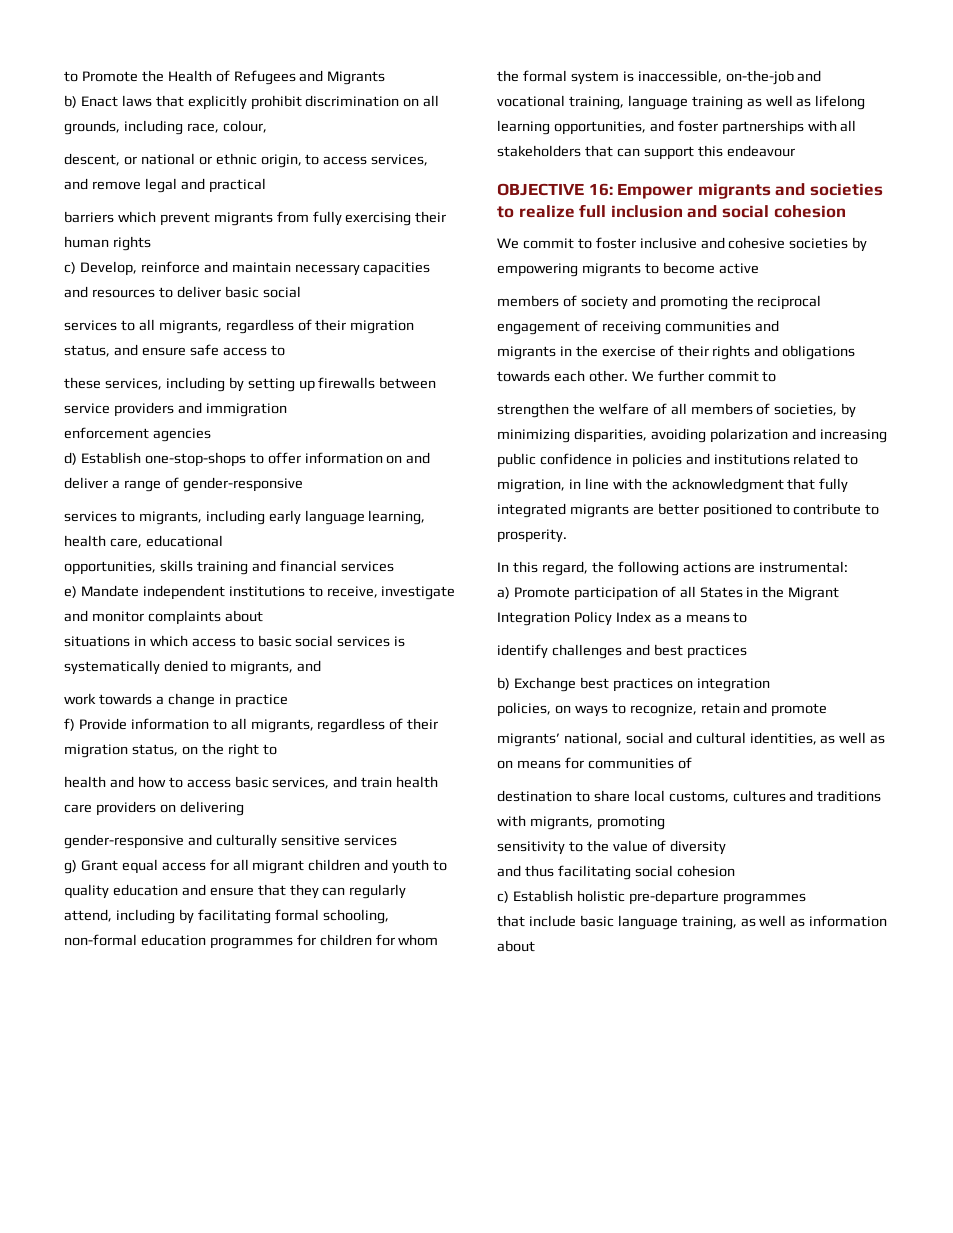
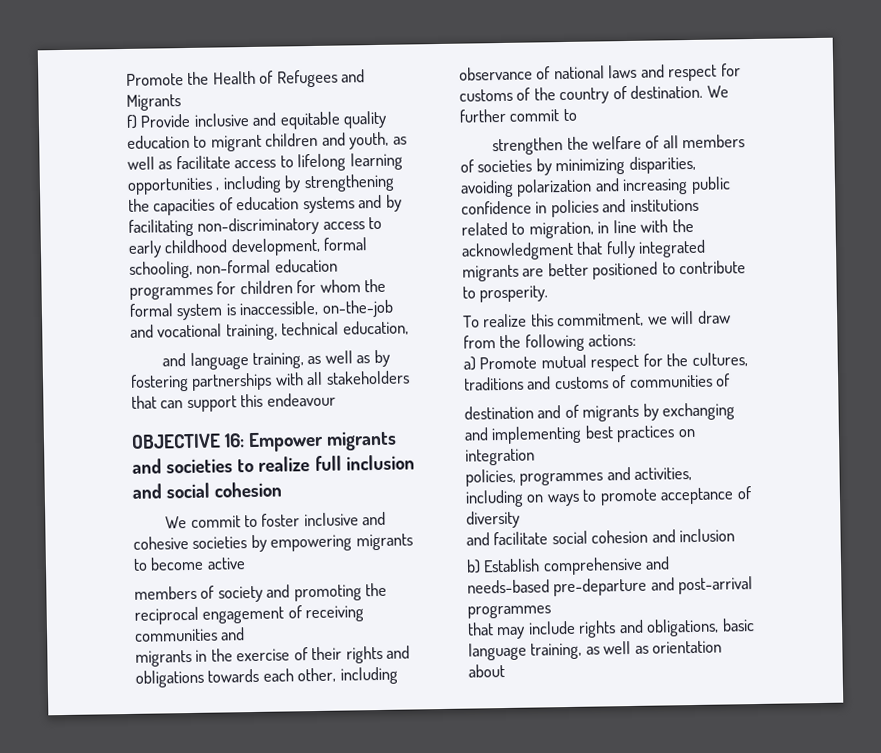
- to Promote the Health of Refugees and Migrants
+ Promote the Health of Refugees and Migrants
- b) Enact laws that explicitly prohibit discrimination on all grounds, including race, colour,
- descent, or national or ethnic origin, to access services, and remove legal and practical
- barriers which prevent migrants from fully exercising their human rights
- c) Develop, reinforce and maintain necessary capacities and resources to deliver basic social
- services to all migrants, regardless of their migration status, and ensure safe access to
- these services, including by setting up firewalls between service providers and immigration
- enforcement agencies
- d) Establish one-stop-shops to offer information on and deliver a range of gender-responsive
- services to migrants, including early language learning, health care, educational
- opportunities, skills training and financial services
- e) Mandate independent institutions to receive, investigate and monitor complaints about
- situations in which access to basic social services is systematically denied to migrants, and
- work towards a change in practice
- f) Provide information to all migrants, regardless of their migration status, on the right to
- health and how to access basic services, and train health care providers on delivering
- gender-responsive and culturally sensitive services
- g) Grant equal access for all migrant children and youth to quality education and ensure that they can regularly attend, including by facilitating formal schooling, non-formal education programmes for children for whom the formal system is inaccessible, on-the-job and vocational training, language training as well as lifelong learning opportunities, and foster partnerships with all stakeholders that can support this endeavour
+ f) Provide inclusive and equitable quality education to migrant children and youth, as well as facilitate access to lifelong learning opportunities , including by strengthening the capacities of education systems and by facilitating non-discriminatory access to early childhood development, formal schooling, non-formal education programmes for children for whom the formal system is inaccessible, on-the-job and vocational training, technical education,
+ and language training, as well as by fostering partnerships with all stakeholders that can support this endeavour
- migrants in the exercise of their rights and obligations towards each other.
+ migrants in the exercise of their rights and obligations towards each other, including observance of national laws and respect for customs of the country of destination.
- strengthen the welfare of all members of societies, by minimizing disparities, avoiding polarization and increasing public confidence in policies and institutions related to migration, in line with the acknowledgment that fully integrated migrants are better positioned to contribute to prosperity.
+ strengthen the welfare of all members of societies by minimizing disparities, avoiding polarization and increasing public confidence in policies and institutions related to migration, in line with the acknowledgment that fully integrated migrants are better positioned to contribute to prosperity.
- In this regard, the following actions are instrumental:
- a) Promote participation of all States in the Migrant Integration Policy Index as a means to
- identify challenges and best practices
- b) Exchange best practices on integration
+ To realize this commitment, we will draw from the following actions:
+ a) Promote mutual respect for the cultures, traditions and customs of communities of
+ destination and of migrants by exchanging and implementing best practices on integration
- policies, on ways to recognize, retain and promote
- migrants’ national, social and cultural identities, as well as on means for communities of
- destination to share local customs, cultures and traditions with migrants, promoting
- sensitivity to the value of diversity
+ policies, programmes and activities, including on ways to promote acceptance of diversity
- and thus facilitating social cohesion
- c) Establish holistic pre-departure programmes
- that include basic language training, as well as information about
+ and facilitate social cohesion and inclusion
+ b) Establish comprehensive and needs-based pre-departure and post-arrival programmes
+ that may include rights and obligations, basic language training, as well as orientation about

